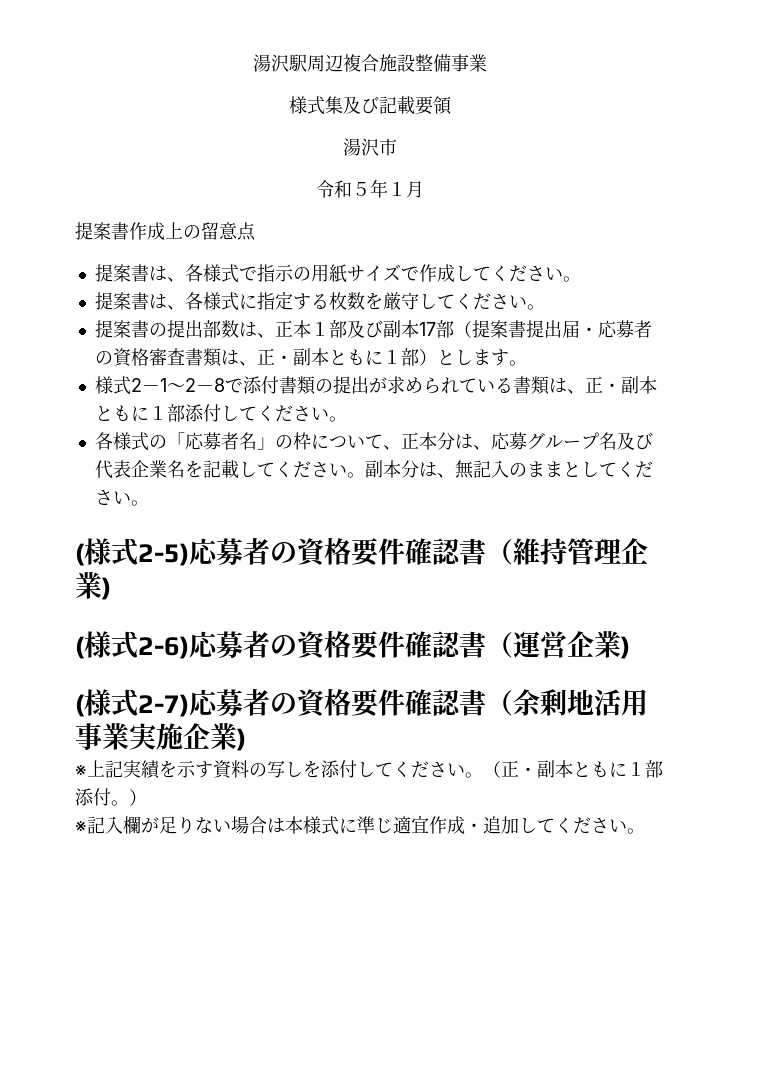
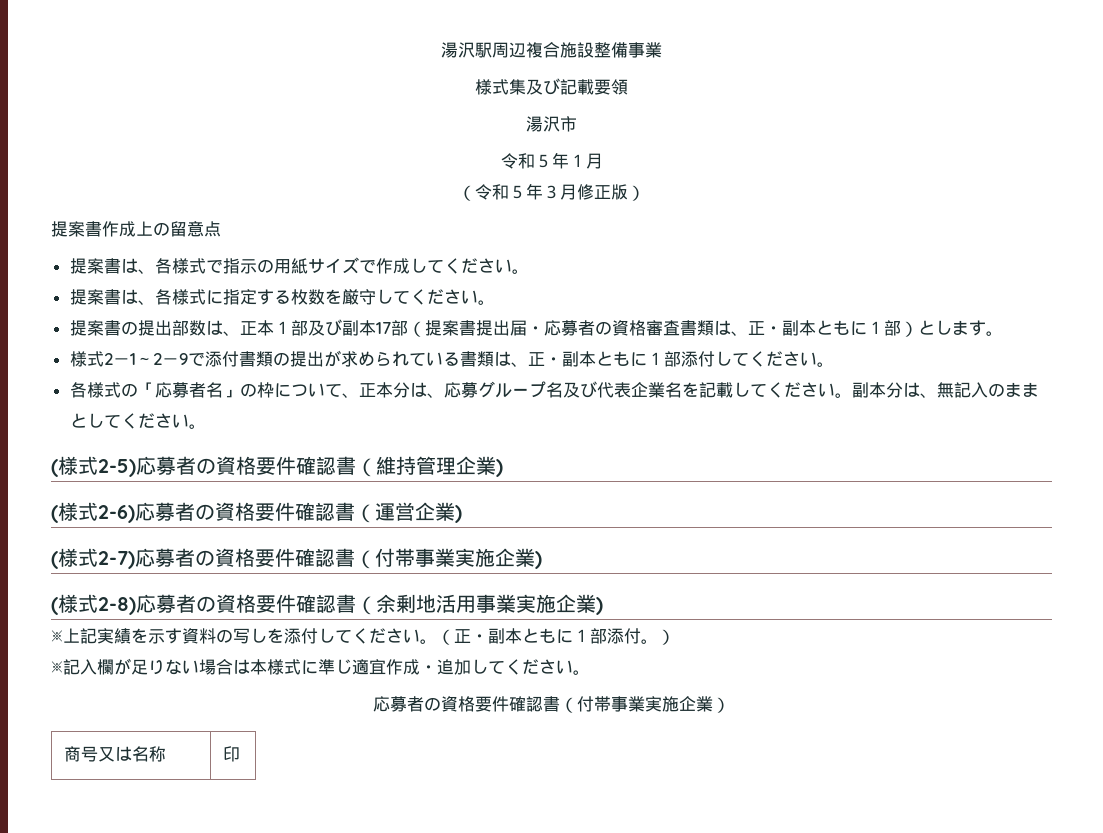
+ （令和５年３月修正版）
- 様式2－1～2－8で添付書類の提出が求められている書類は、正・副本ともに１部添付してください。
+ 様式2－1～2－9で添付書類の提出が求められている書類は、正・副本ともに１部添付してください。
- (様式2-7)応募者の資格要件確認書（余剰地活用事業実施企業)
+ (様式2-7)応募者の資格要件確認書（付帯事業実施企業)
+ (様式2-8)応募者の資格要件確認書（余剰地活用事業実施企業)
  ※記入欄が足りない場合は本様式に準じ適宜作成・追加してください。
+ 応募者の資格要件確認書（付帯事業実施企業）
+ 商号又は名称 | 印

